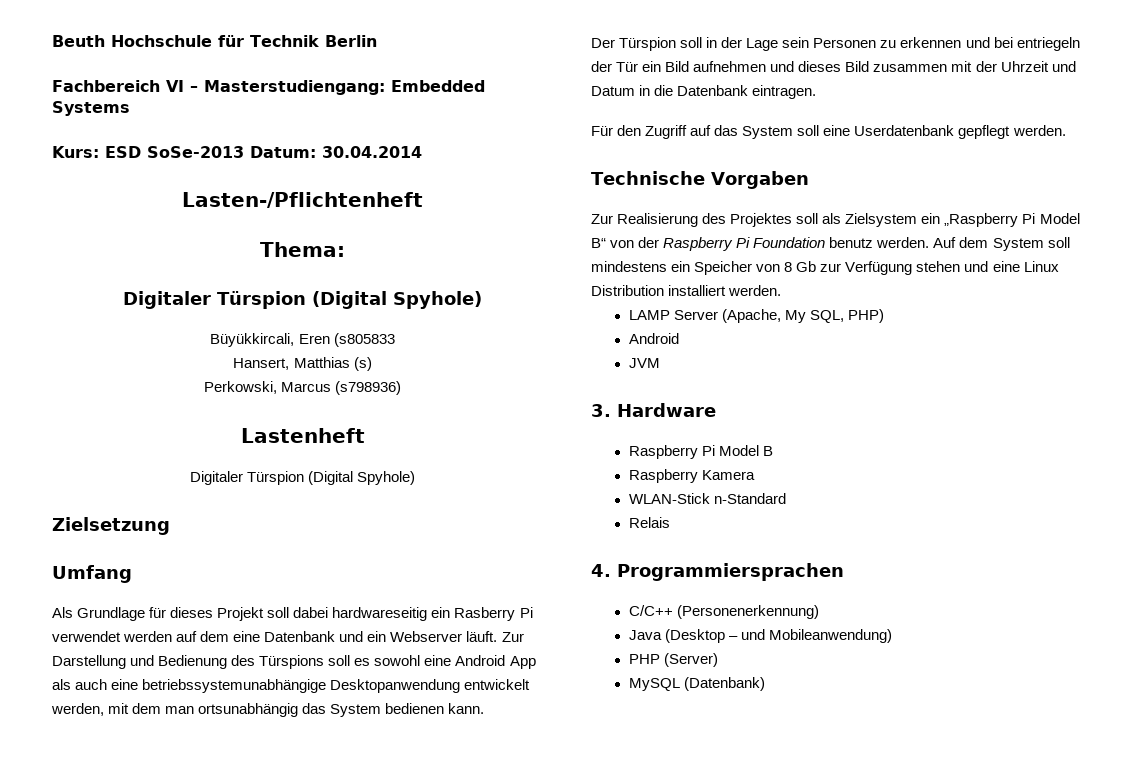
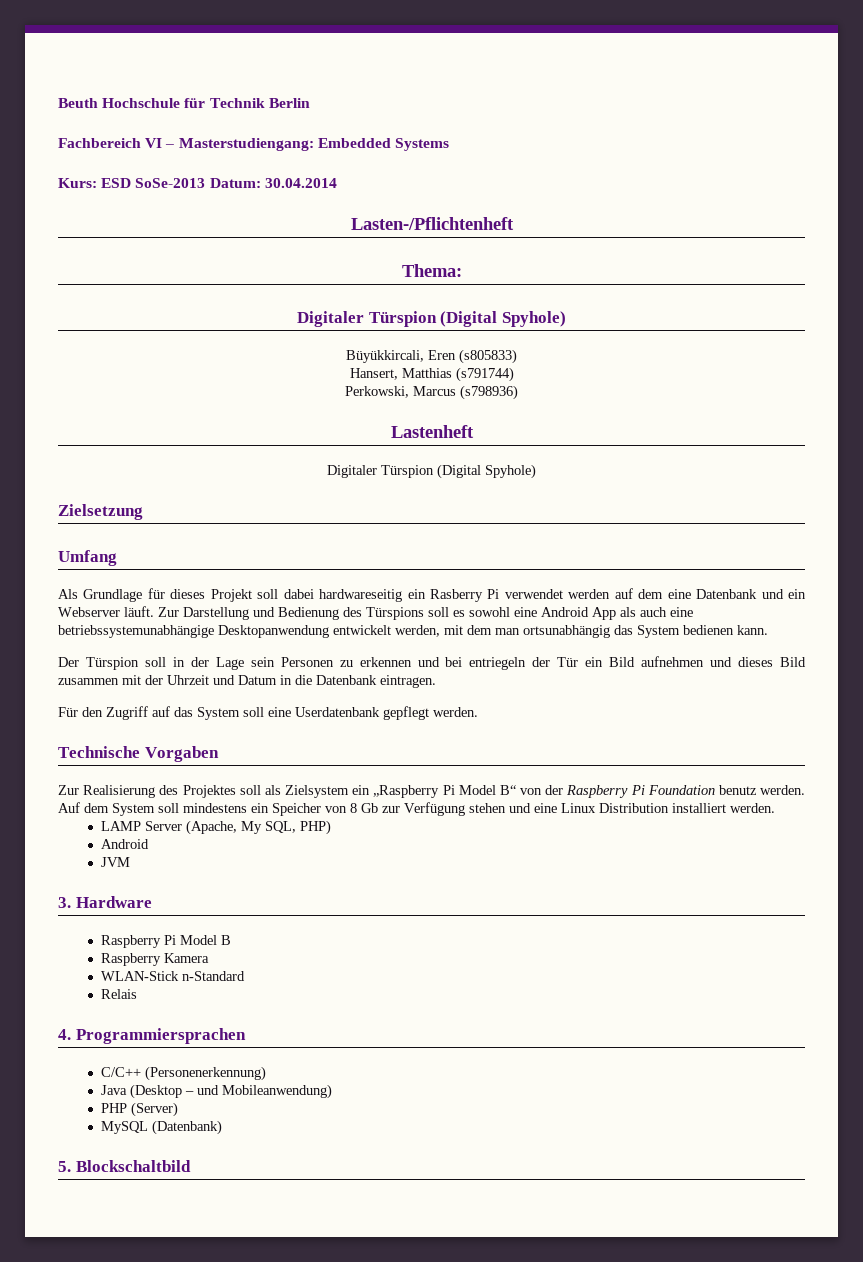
- Büyükkircali, Eren (s805833
+ Büyükkircali, Eren (s805833)
- Hansert, Matthias (s)
+ Hansert, Matthias (s791744)
+ 5. Blockschaltbild

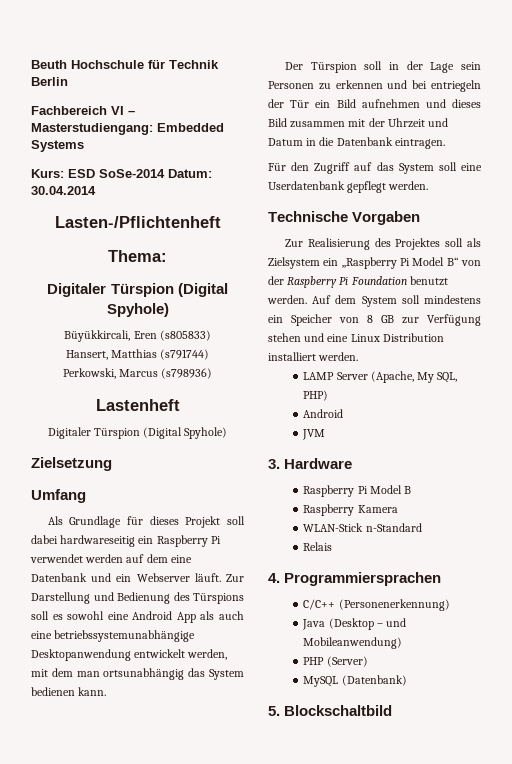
- Kurs: ESD SoSe-2013 Datum: 30.04.2014
+ Kurs: ESD SoSe-2014 Datum: 30.04.2014
- Als Grundlage für dieses Projekt soll dabei hardwareseitig ein Rasberry Pi verwendet werden auf dem eine Datenbank und ein Webserver läuft.
+ Als Grundlage für dieses Projekt soll dabei hardwareseitig ein Raspberry Pi verwendet werden auf dem eine Datenbank und ein Webserver läuft.
- Zur Realisierung des Projektes soll als Zielsystem ein „Raspberry Pi Model B“ von der Raspberry Pi Foundation benutz werden.
+ Zur Realisierung des Projektes soll als Zielsystem ein „Raspberry Pi Model B“ von der Raspberry Pi Foundation benutzt werden.
- Auf dem System soll mindestens ein Speicher von 8 Gb zur Verfügung stehen und eine Linux Distribution installiert werden.
+ Auf dem System soll mindestens ein Speicher von 8 GB zur Verfügung stehen und eine Linux Distribution installiert werden.

